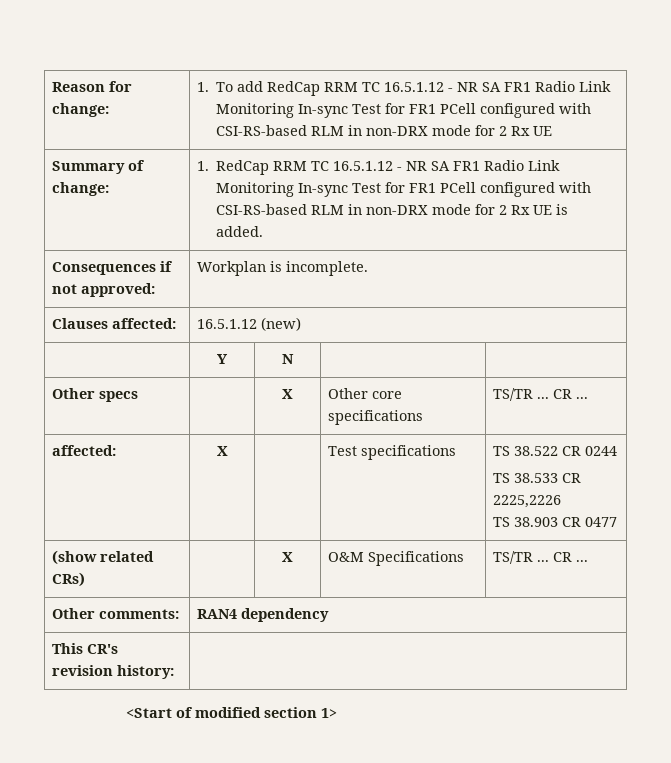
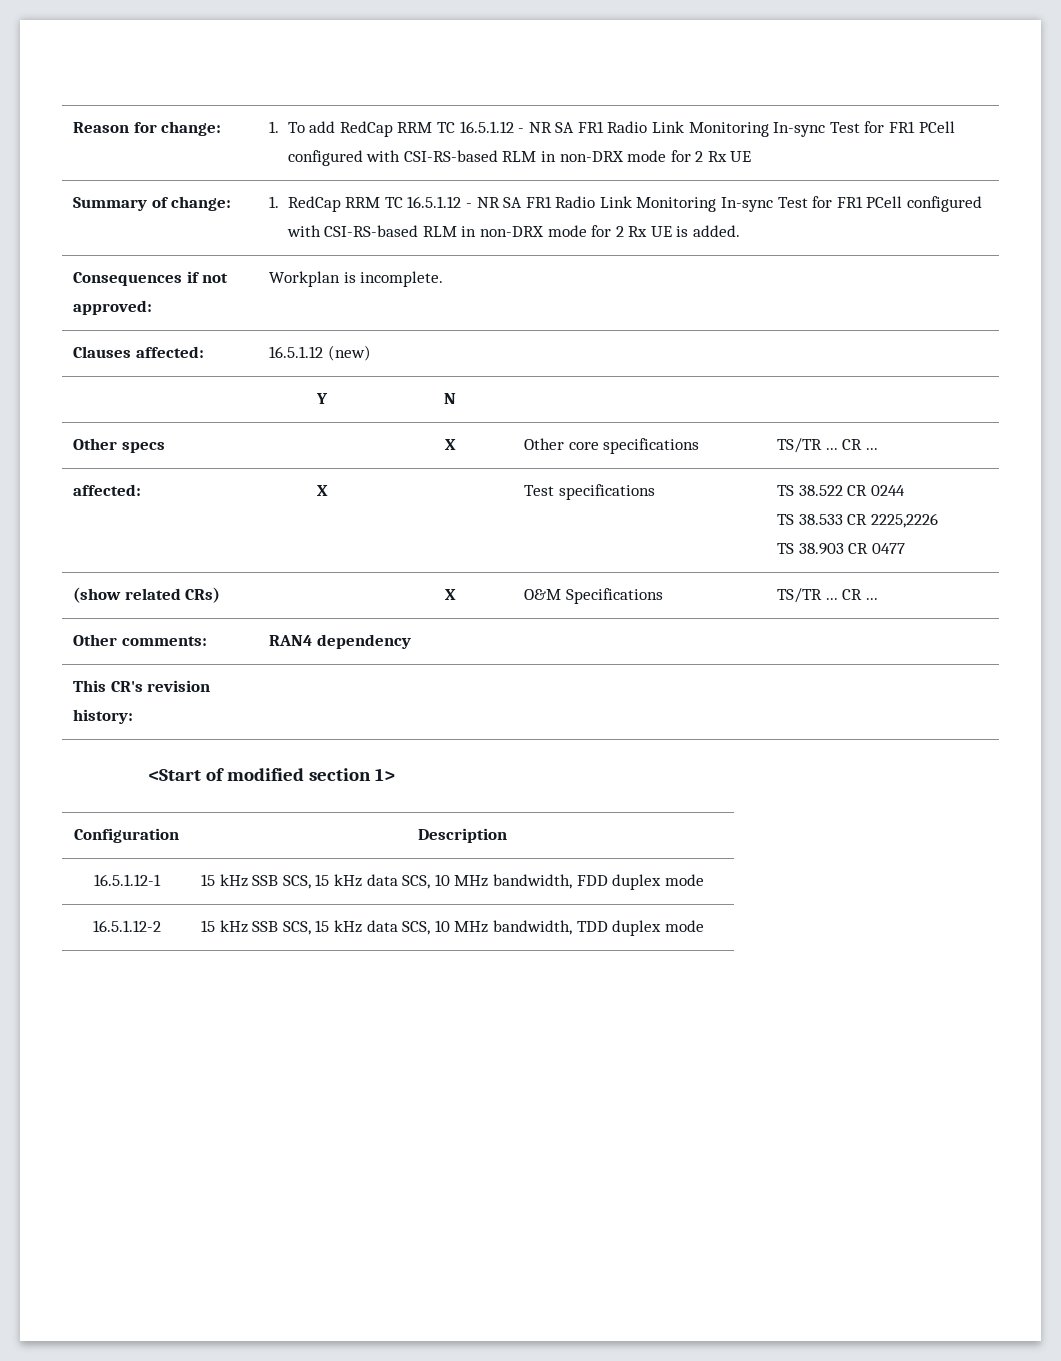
+ Configuration | Description
+ 16.5.1.12-1 | 15 kHz SSB SCS, 15 kHz data SCS, 10 MHz bandwidth, FDD duplex mode
+ 16.5.1.12-2 | 15 kHz SSB SCS, 15 kHz data SCS, 10 MHz bandwidth, TDD duplex mode

